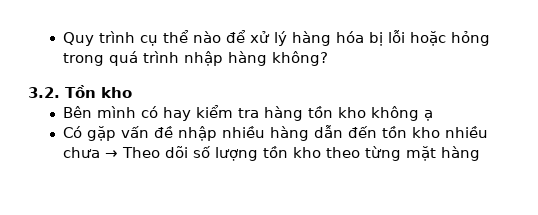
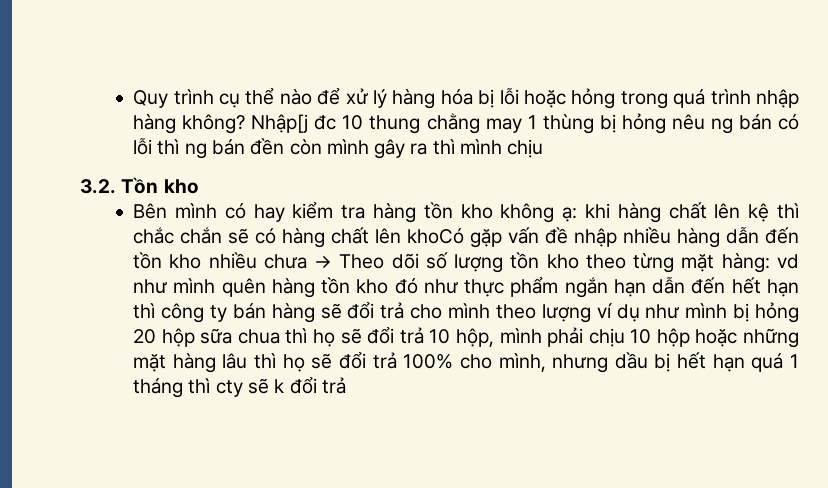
+ Nhập[j đc 10 thung chằng may 1 thùng bị hỏng nêu ng bán có lỗi thì ng bán đền còn mình gây ra thì mình chịu
- Bên mình có hay kiểm tra hàng tồn kho không ạ
- Có gặp vấn đề nhập nhiều hàng dẫn đến tồn kho nhiều chưa → Theo dõi số lượng tồn kho theo từng mặt hàng
+ Bên mình có hay kiểm tra hàng tồn kho không ạ: khi hàng chất lên kệ thì chắc chắn sẽ có hàng chất lên khoCó gặp vấn đề nhập nhiều hàng dẫn đến tồn kho nhiều chưa → Theo dõi số lượng tồn kho theo từng mặt hàng: vd như mình quên hàng tồn kho đó như thực phẩm ngắn hạn dẫn đến hết hạn thì công ty bán hàng sẽ đổi trả cho mình theo lượng ví dụ như mình bị hỏng 20 hộp sữa chua thì họ sẽ đổi trả 10 hộp, mình phải chịu 10 hộp hoặc những mặt hàng lâu thì họ sẽ đổi trả 100% cho mình, nhưng dầu bị hết hạn quá 1 tháng thì cty sẽ k đổi trả

